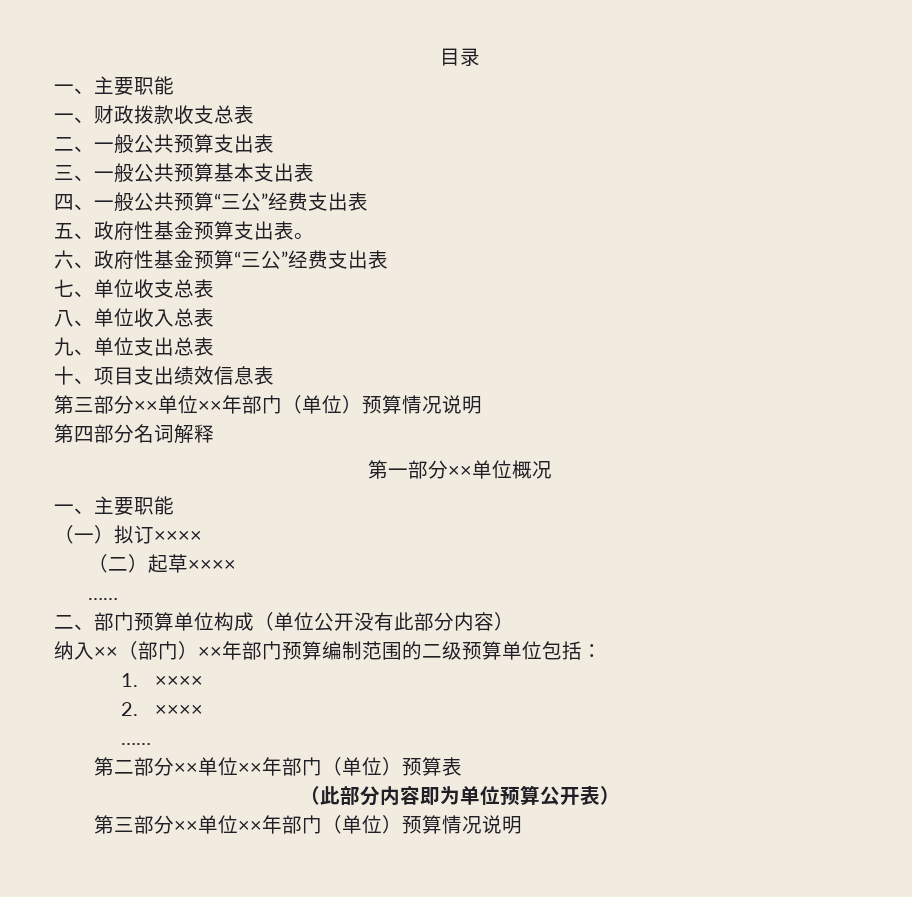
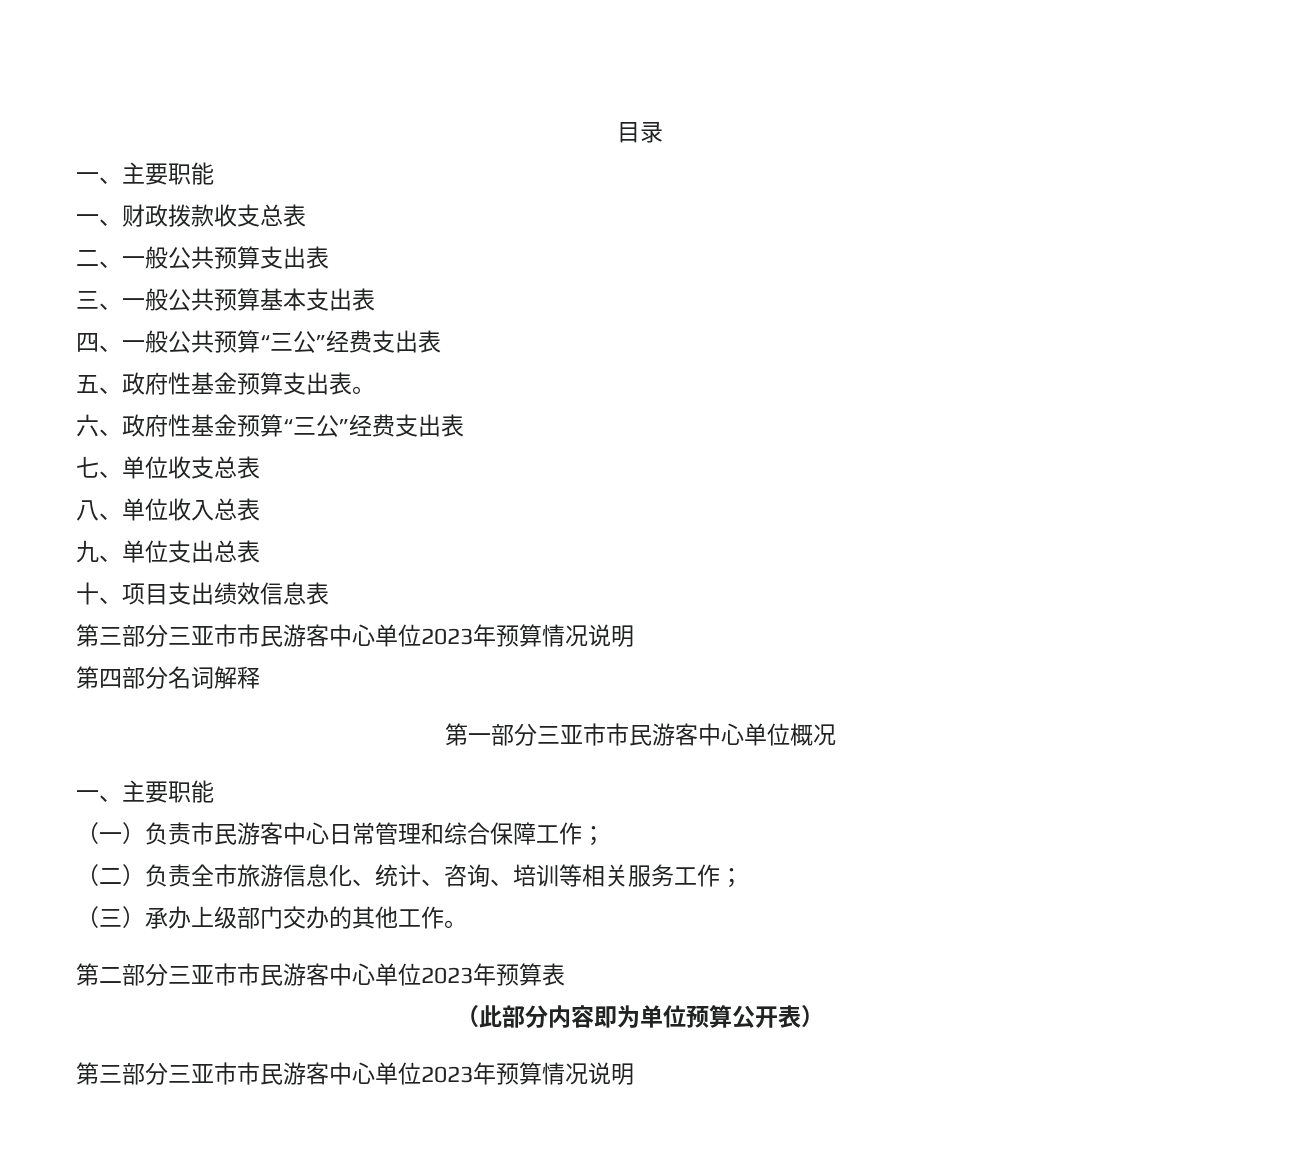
  十、项目支出绩效信息表
- 第三部分××单位××年部门（单位）预算情况说明
+ 第三部分三亚市市民游客中心单位2023年预算情况说明
- 第一部分××单位概况
+ 第一部分三亚市市民游客中心单位概况
- （一）拟订××××
- （二）起草××××
- ……
- 二、部门预算单位构成（单位公开没有此部分内容）
- 纳入××（部门）××年部门预算编制范围的二级预算单位包括：
- 1. ××××
- 2. ××××
- ……
- 第二部分××单位××年部门（单位）预算表
+ （一）负责市民游客中心日常管理和综合保障工作；
+ （二）负责全市旅游信息化、统计、咨询、培训等相关服务工作；
+ （三）承办上级部门交办的其他工作。
+ 第二部分三亚市市民游客中心单位2023年预算表
  （此部分内容即为单位预算公开表）
- 第三部分××单位××年部门（单位）预算情况说明
+ 第三部分三亚市市民游客中心单位2023年预算情况说明

